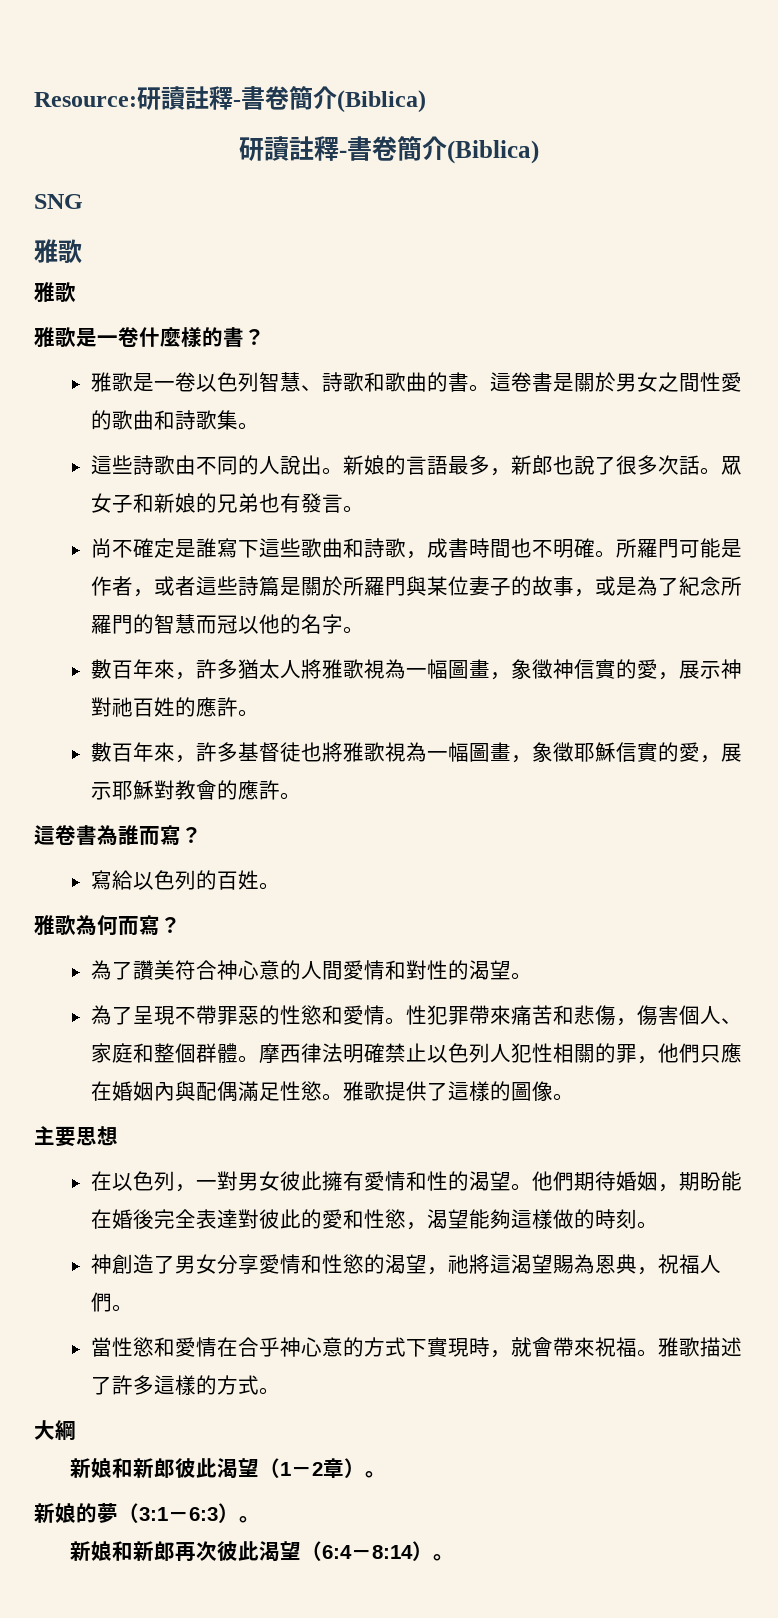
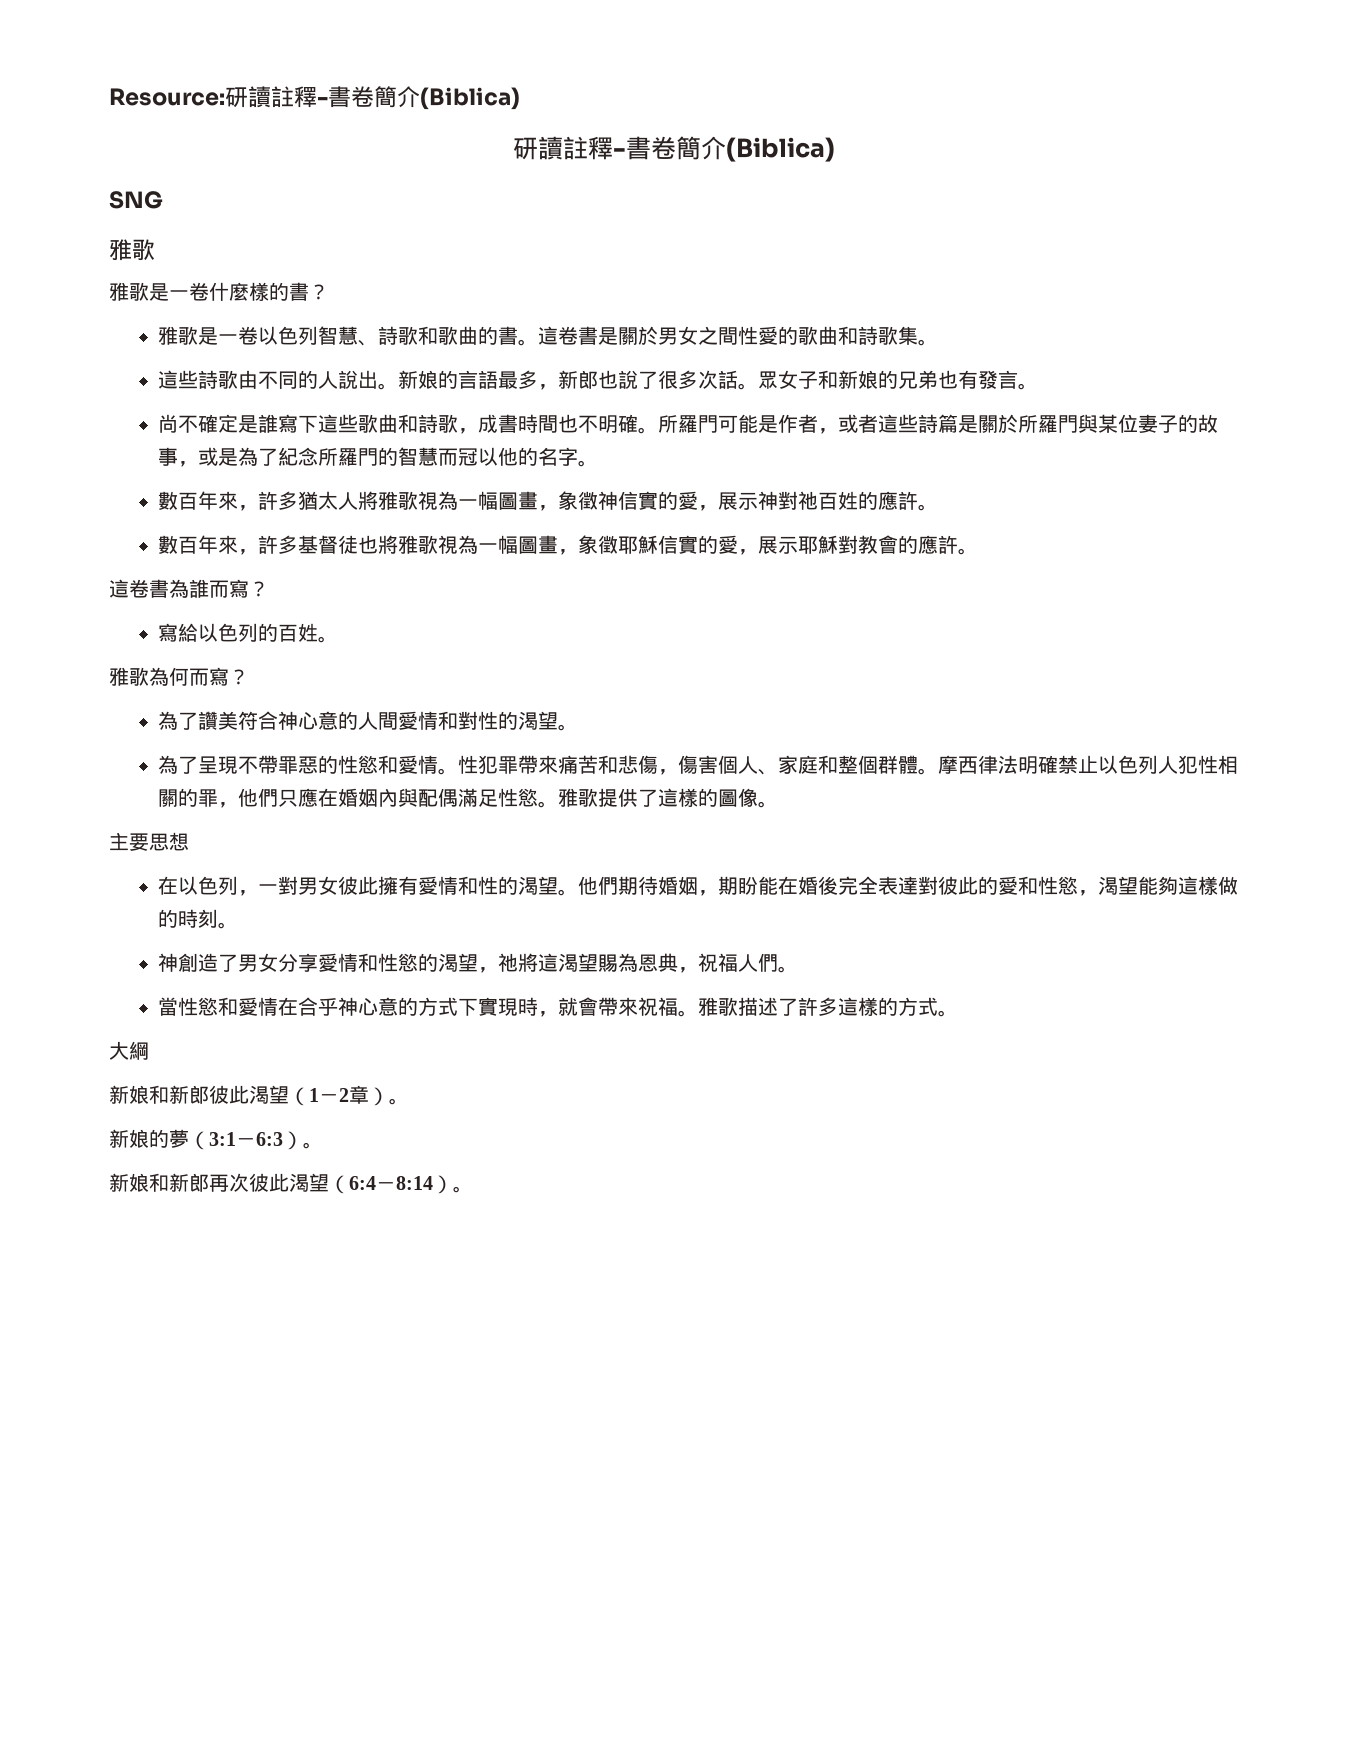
  SNG
- 雅歌

